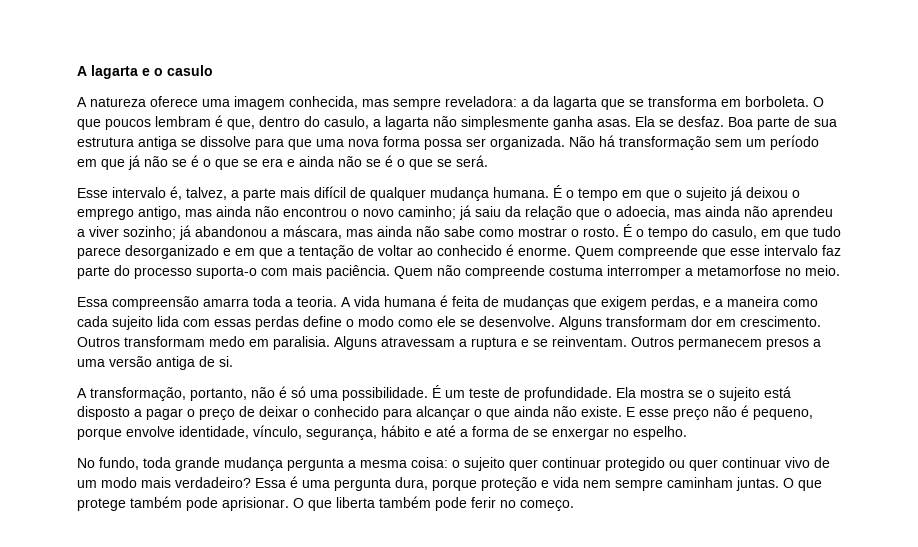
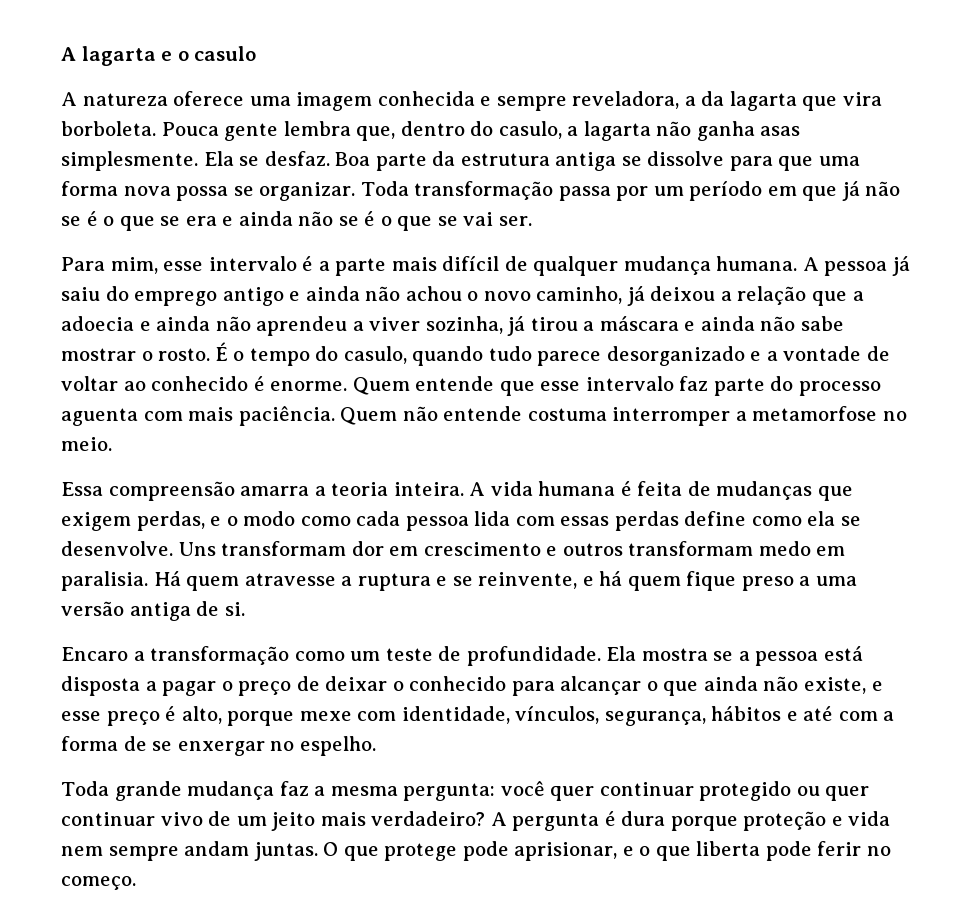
- A natureza oferece uma imagem conhecida, mas sempre reveladora: a da lagarta que se transforma em borboleta. O que poucos lembram é que, dentro do casulo, a lagarta não simplesmente ganha asas.
+ A natureza oferece uma imagem conhecida e sempre reveladora, a da lagarta que vira borboleta. Pouca gente lembra que, dentro do casulo, a lagarta não ganha asas simplesmente.
- Boa parte de sua estrutura antiga se dissolve para que uma nova forma possa ser organizada. Não há transformação sem um período em que já não se é o que se era e ainda não se é o que se será.
- Esse intervalo é, talvez, a parte mais difícil de qualquer mudança humana.
+ Boa parte da estrutura antiga se dissolve para que uma forma nova possa se organizar. Toda transformação passa por um período em que já não se é o que se era e ainda não se é o que se vai ser.
+ Para mim, esse intervalo é a parte mais difícil de qualquer mudança humana.
- É o tempo em que o sujeito já deixou o emprego antigo, mas ainda não encontrou o novo caminho; já saiu da relação que o adoecia, mas ainda não aprendeu a viver sozinho; já abandonou a máscara, mas ainda não sabe como mostrar o rosto.
+ A pessoa já saiu do emprego antigo e ainda não achou o novo caminho, já deixou a relação que a adoecia e ainda não aprendeu a viver sozinha, já tirou a máscara e ainda não sabe mostrar o rosto.
- É o tempo do casulo, em que tudo parece desorganizado e em que a tentação de voltar ao conhecido é enorme.
+ É o tempo do casulo, quando tudo parece desorganizado e a vontade de voltar ao conhecido é enorme.
- Quem compreende que esse intervalo faz parte do processo suporta-o com mais paciência.
+ Quem entende que esse intervalo faz parte do processo aguenta com mais paciência.
- Quem não compreende costuma interromper a metamorfose no meio.
+ Quem não entende costuma interromper a metamorfose no meio.
- Essa compreensão amarra toda a teoria.
+ Essa compreensão amarra a teoria inteira.
- A vida humana é feita de mudanças que exigem perdas, e a maneira como cada sujeito lida com essas perdas define o modo como ele se desenvolve.
+ A vida humana é feita de mudanças que exigem perdas, e o modo como cada pessoa lida com essas perdas define como ela se desenvolve.
- Alguns transformam dor em crescimento. Outros transformam medo em paralisia.
+ Uns transformam dor em crescimento e outros transformam medo em paralisia.
- Alguns atravessam a ruptura e se reinventam. Outros permanecem presos a uma versão antiga de si.
+ Há quem atravesse a ruptura e se reinvente, e há quem fique preso a uma versão antiga de si.
- A transformação, portanto, não é só uma possibilidade. É um teste de profundidade.
+ Encaro a transformação como um teste de profundidade.
- Ela mostra se o sujeito está disposto a pagar o preço de deixar o conhecido para alcançar o que ainda não existe. E esse preço não é pequeno, porque envolve identidade, vínculo, segurança, hábito e até a forma de se enxergar no espelho.
+ Ela mostra se a pessoa está disposta a pagar o preço de deixar o conhecido para alcançar o que ainda não existe, e esse preço é alto, porque mexe com identidade, vínculos, segurança, hábitos e até com a forma de se enxergar no espelho.
- No fundo, toda grande mudança pergunta a mesma coisa: o sujeito quer continuar protegido ou quer continuar vivo de um modo mais verdadeiro?
+ Toda grande mudança faz a mesma pergunta: você quer continuar protegido ou quer continuar vivo de um jeito mais verdadeiro?
- Essa é uma pergunta dura, porque proteção e vida nem sempre caminham juntas.
+ A pergunta é dura porque proteção e vida nem sempre andam juntas.
- O que protege também pode aprisionar. O que liberta também pode ferir no começo.
+ O que protege pode aprisionar, e o que liberta pode ferir no começo.

